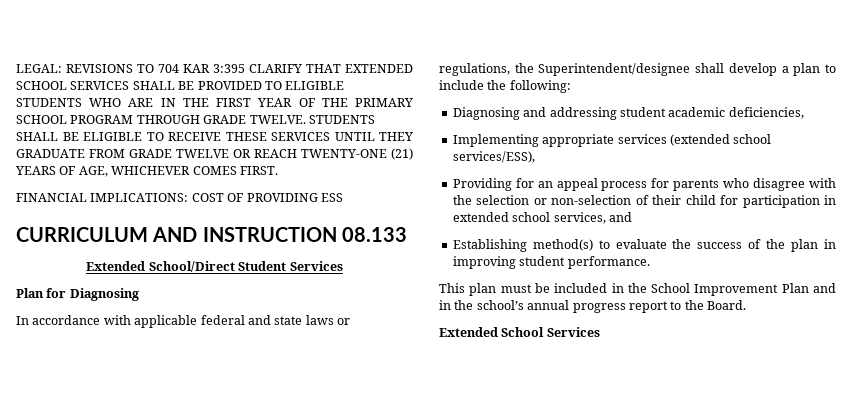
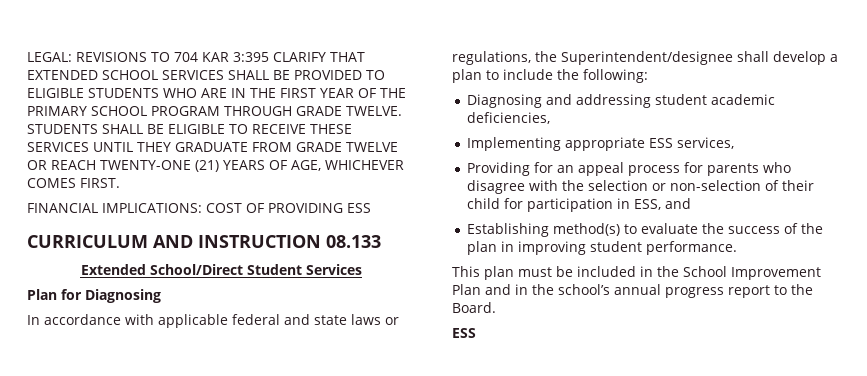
- Implementing appropriate services (extended school services/ESS),
+ Implementing appropriate ESS services,
- Providing for an appeal process for parents who disagree with the selection or non-selection of their child for participation in extended school services, and
+ Providing for an appeal process for parents who disagree with the selection or non-selection of their child for participation in ESS, and
  This plan must be included in the School Improvement Plan and in the school’s annual progress report to the Board.
- Extended School Services
+ ESS

